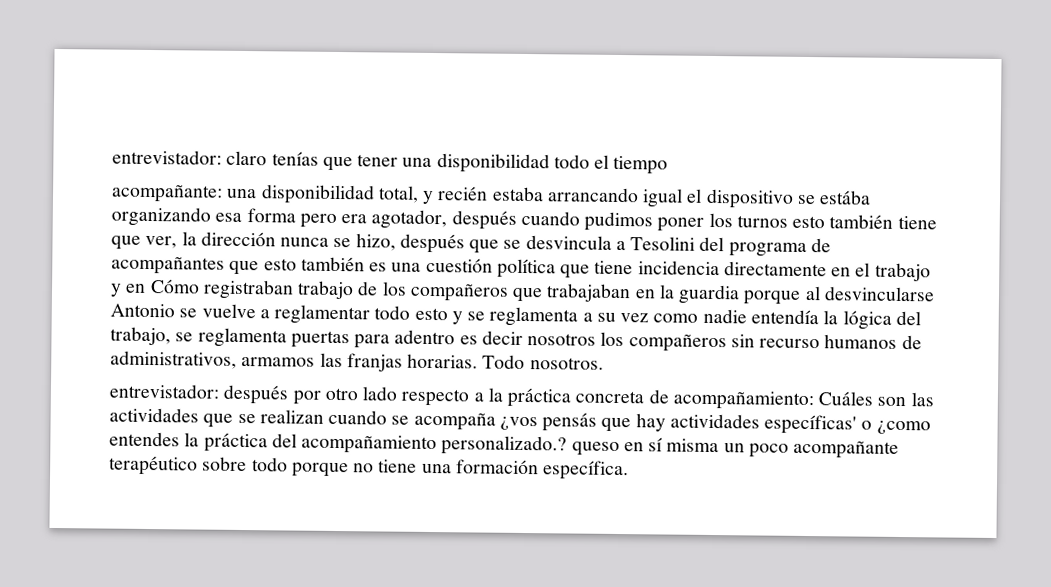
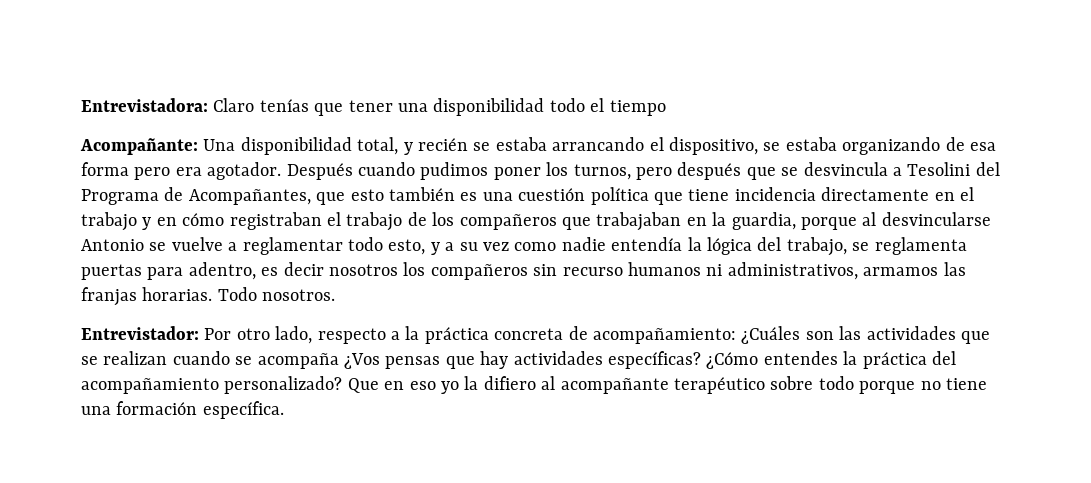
- entrevistador: claro tenías que tener una disponibilidad todo el tiempo
+ Entrevistadora: Claro tenías que tener una disponibilidad todo el tiempo
- acompañante: una disponibilidad total, y recién estaba arrancando igual el dispositivo se estába organizando esa forma pero era agotador, después cuando pudimos poner los turnos esto también tiene que ver, la dirección nunca se hizo, después que se desvincula a Tesolini del programa de acompañantes que esto también es una cuestión política que tiene incidencia directamente en el trabajo y en Cómo registraban trabajo de los compañeros que trabajaban en la guardia porque al desvincularse Antonio se vuelve a reglamentar todo esto y se reglamenta a su vez como nadie entendía la lógica del trabajo, se reglamenta puertas para adentro es decir nosotros los compañeros sin recurso humanos de administrativos, armamos las franjas horarias.
+ Acompañante: Una disponibilidad total, y recién se estaba arrancando el dispositivo, se estaba organizando de esa forma pero era agotador. Después cuando pudimos poner los turnos, pero después que se desvincula a Tesolini del Programa de Acompañantes, que esto también es una cuestión política que tiene incidencia directamente en el trabajo y en cómo registraban el trabajo de los compañeros que trabajaban en la guardia, porque al desvincularse Antonio se vuelve a reglamentar todo esto, y a su vez como nadie entendía la lógica del trabajo, se reglamenta puertas para adentro, es decir nosotros los compañeros sin recurso humanos ni administrativos, armamos las franjas horarias.
- entrevistador: después por otro lado respecto a la práctica concreta de acompañamiento: Cuáles son las actividades que se realizan cuando se acompaña ¿vos pensás que hay actividades específicas' o ¿como entendes la práctica del acompañamiento personalizado.? queso en sí misma un poco acompañante terapéutico sobre todo porque no tiene una formación específica.
+ Entrevistador: Por otro lado, respecto a la práctica concreta de acompañamiento: ¿Cuáles son las actividades que se realizan cuando se acompaña ¿Vos pensas que hay actividades específicas? ¿Cómo entendes la práctica del acompañamiento personalizado? Que en eso yo la difiero al acompañante terapéutico sobre todo porque no tiene una formación específica.

